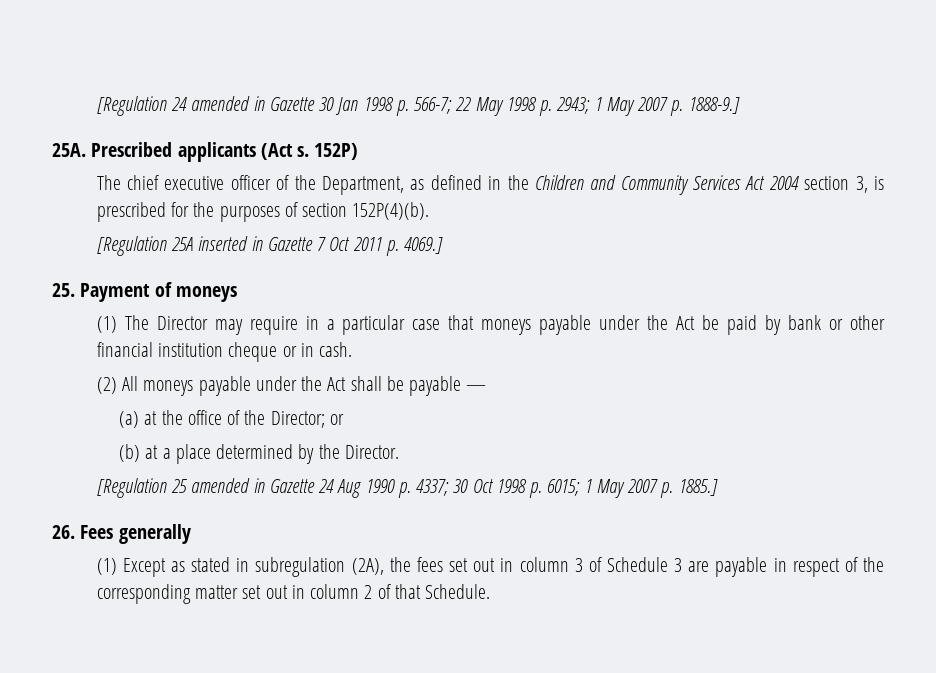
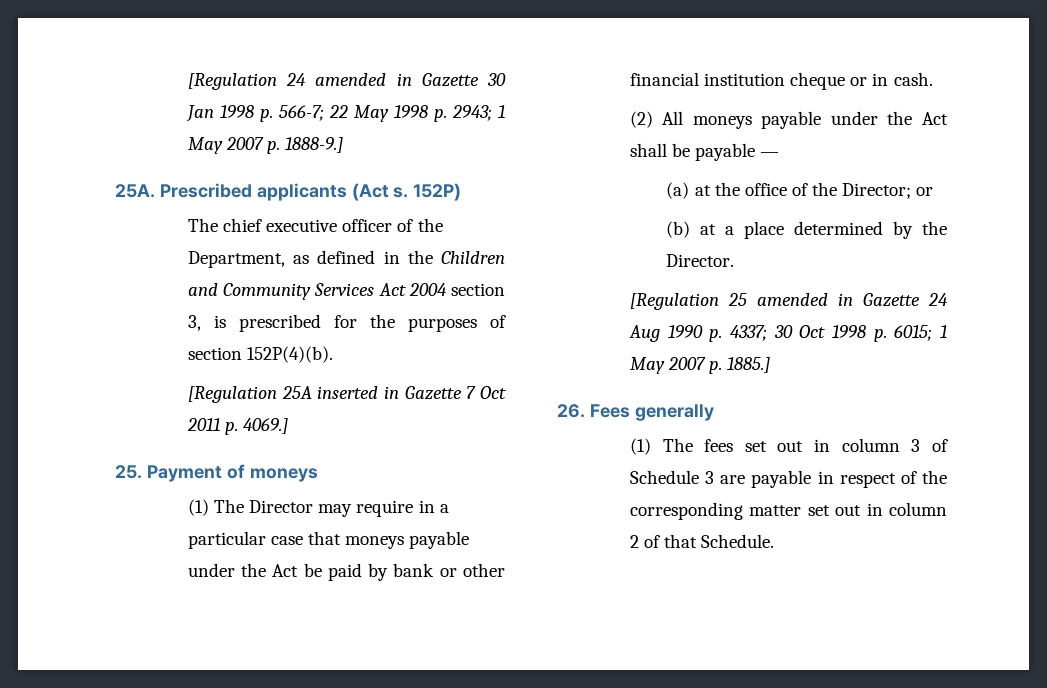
- (1) Except as stated in subregulation (2A), the fees set out in column 3 of Schedule 3 are payable in respect of the corresponding matter set out in column 2 of that Schedule.
+ (1) The fees set out in column 3 of Schedule 3 are payable in respect of the corresponding matter set out in column 2 of that Schedule.

